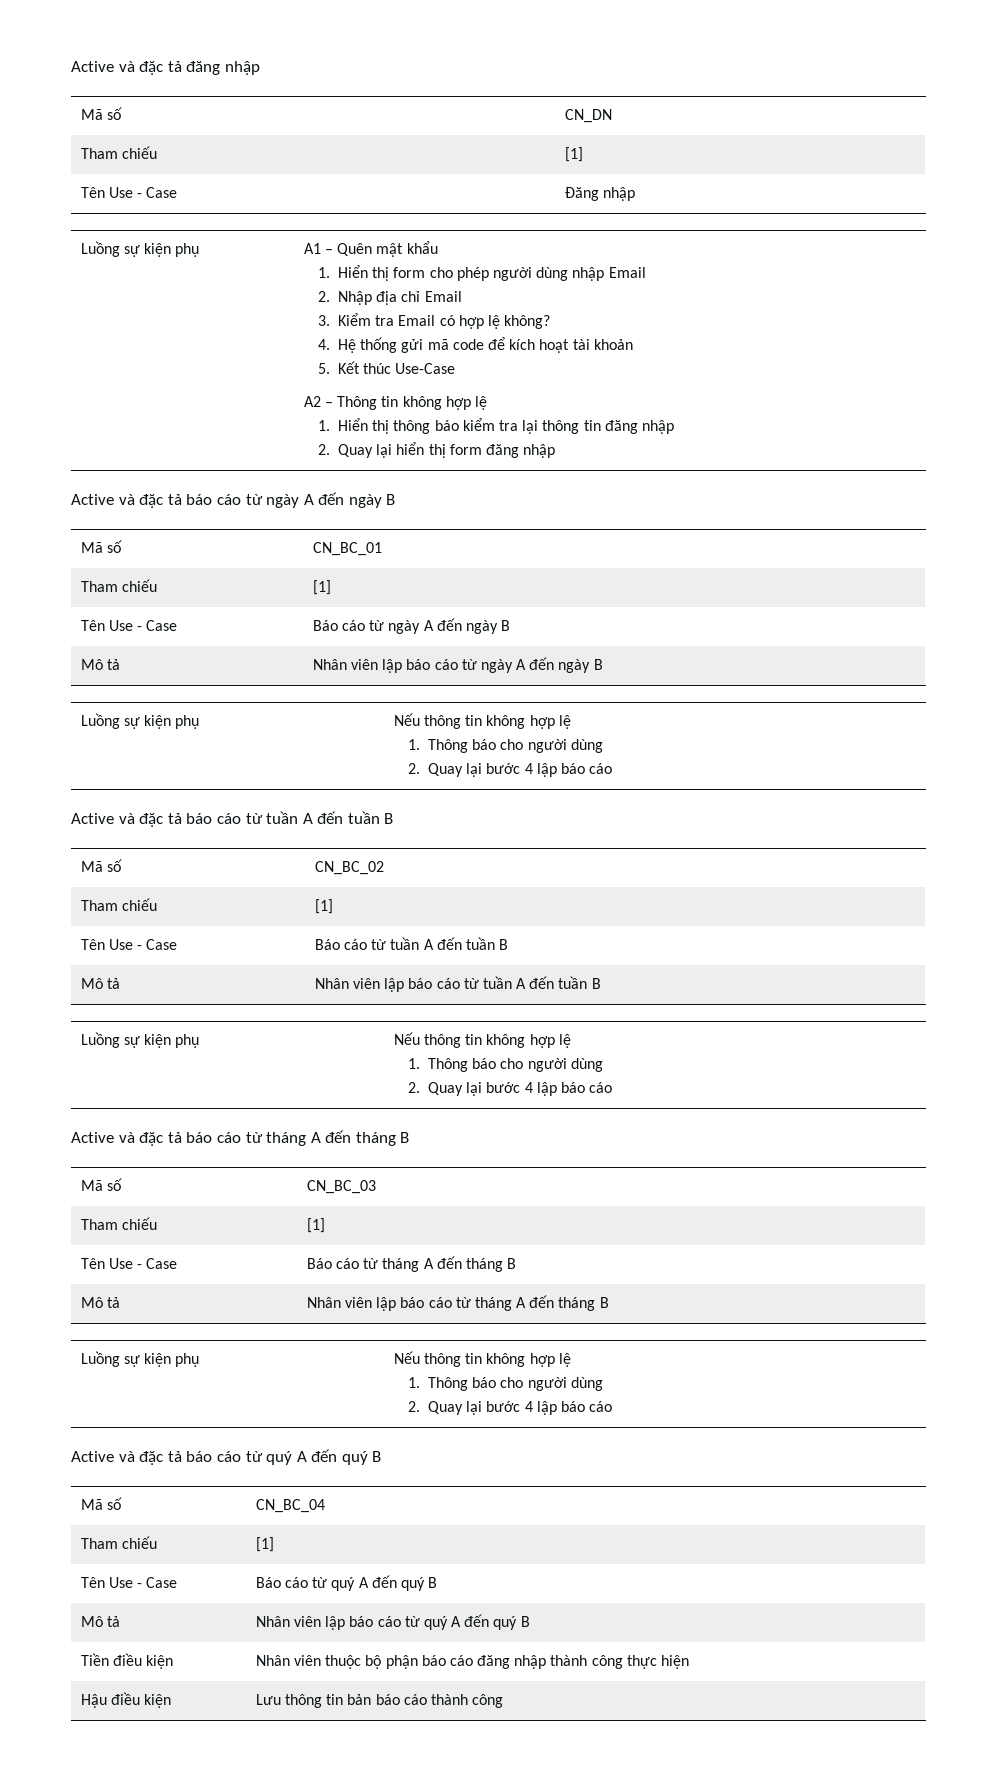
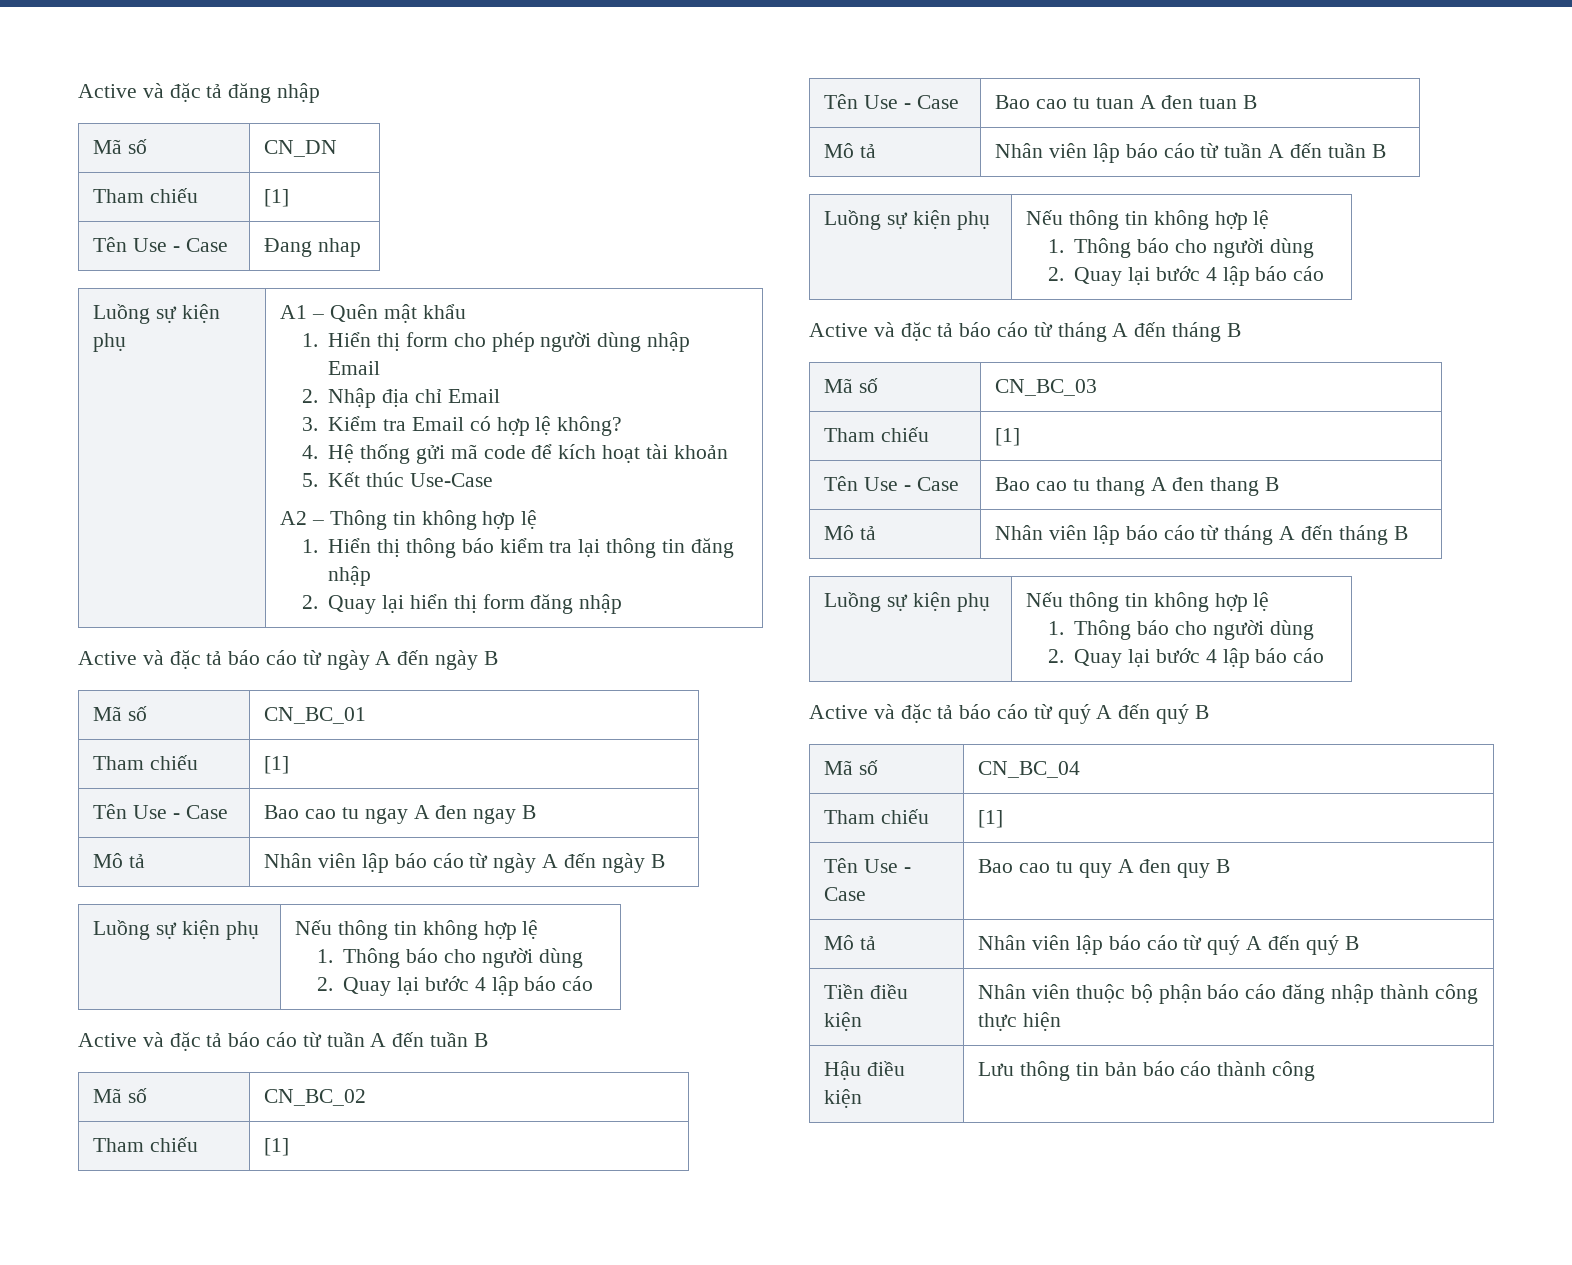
- Tên Use - Case | Đăng nhập
+ Tên Use - Case | Đang nhap
- Tên Use - Case | Báo cáo từ ngày A đến ngày B
+ Tên Use - Case | Bao cao tu ngay A đen ngay B
- Tên Use - Case | Báo cáo từ tuần A đến tuần B
+ Tên Use - Case | Bao cao tu tuan A đen tuan B
- Tên Use - Case | Báo cáo từ tháng A đến tháng B
+ Tên Use - Case | Bao cao tu thang A đen thang B
- Tên Use - Case | Báo cáo từ quý A đến quý B
+ Tên Use - Case | Bao cao tu quy A đen quy B

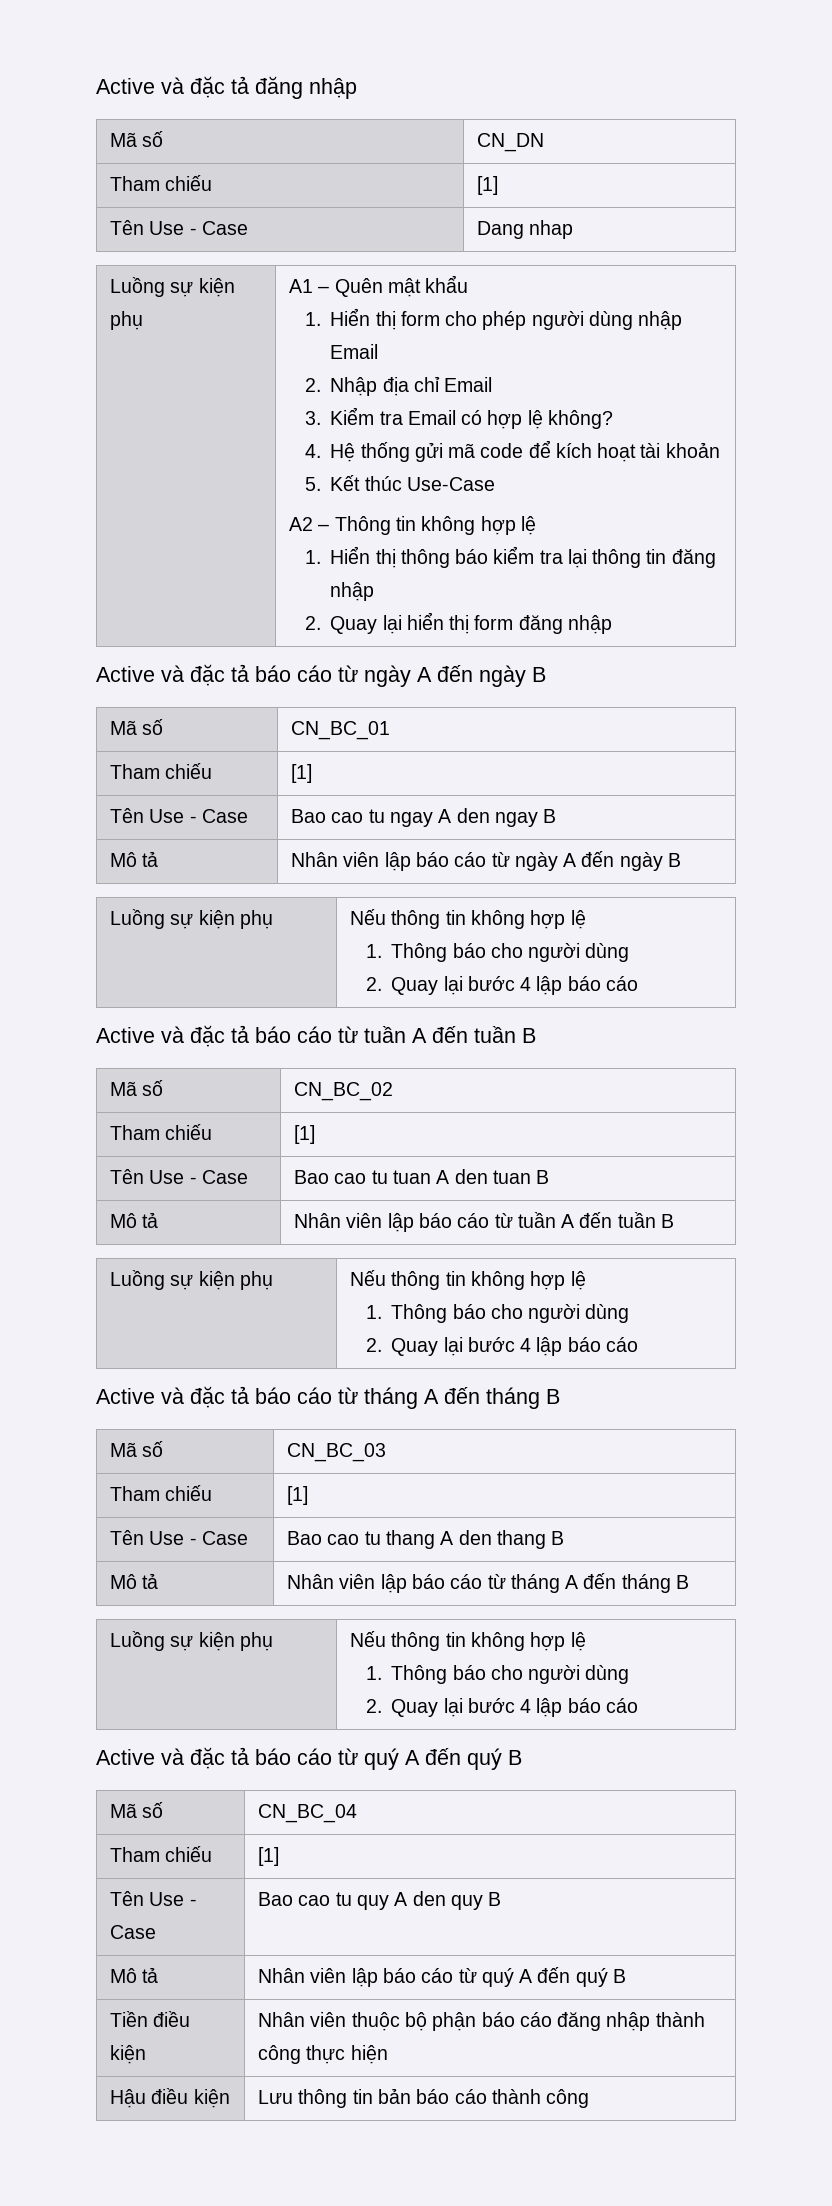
- Tên Use - Case | Đang nhap
+ Tên Use - Case | Dang nhap
- Tên Use - Case | Bao cao tu ngay A đen ngay B
+ Tên Use - Case | Bao cao tu ngay A den ngay B
- Tên Use - Case | Bao cao tu tuan A đen tuan B
+ Tên Use - Case | Bao cao tu tuan A den tuan B
- Tên Use - Case | Bao cao tu thang A đen thang B
+ Tên Use - Case | Bao cao tu thang A den thang B
- Tên Use - Case | Bao cao tu quy A đen quy B
+ Tên Use - Case | Bao cao tu quy A den quy B

